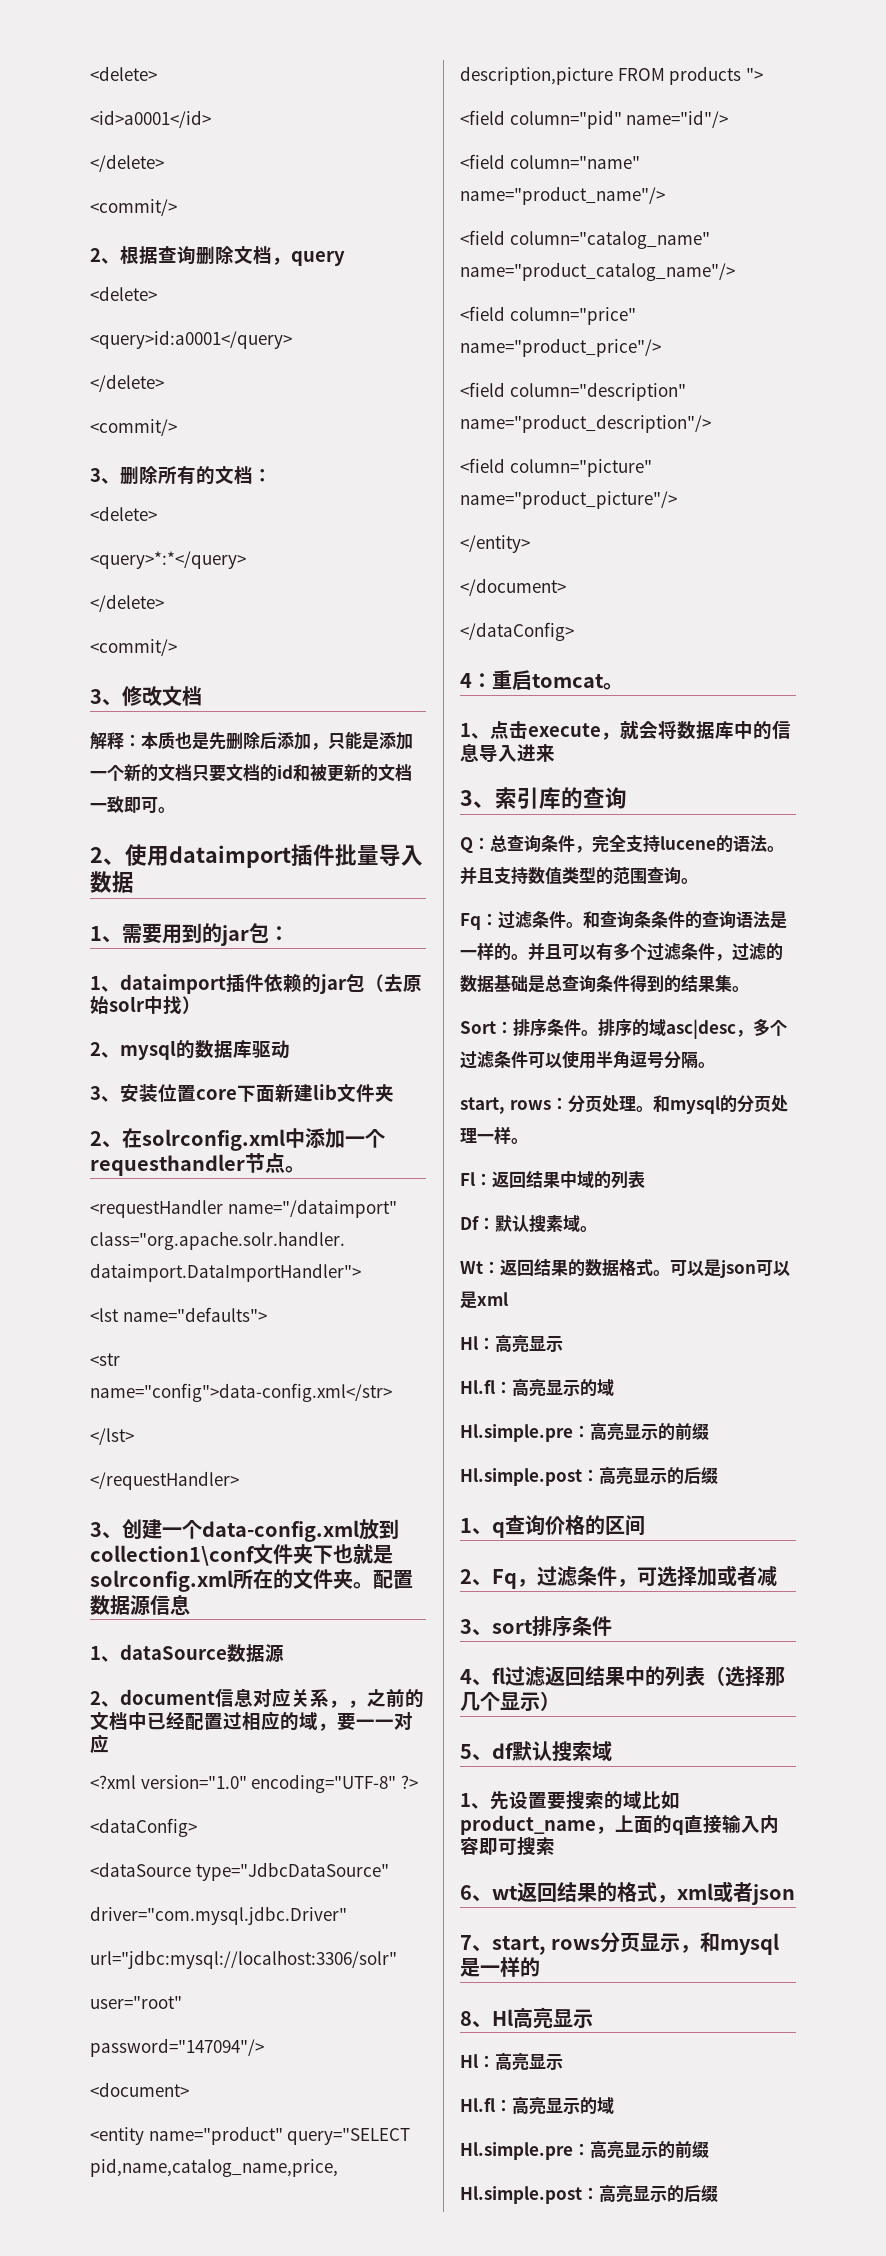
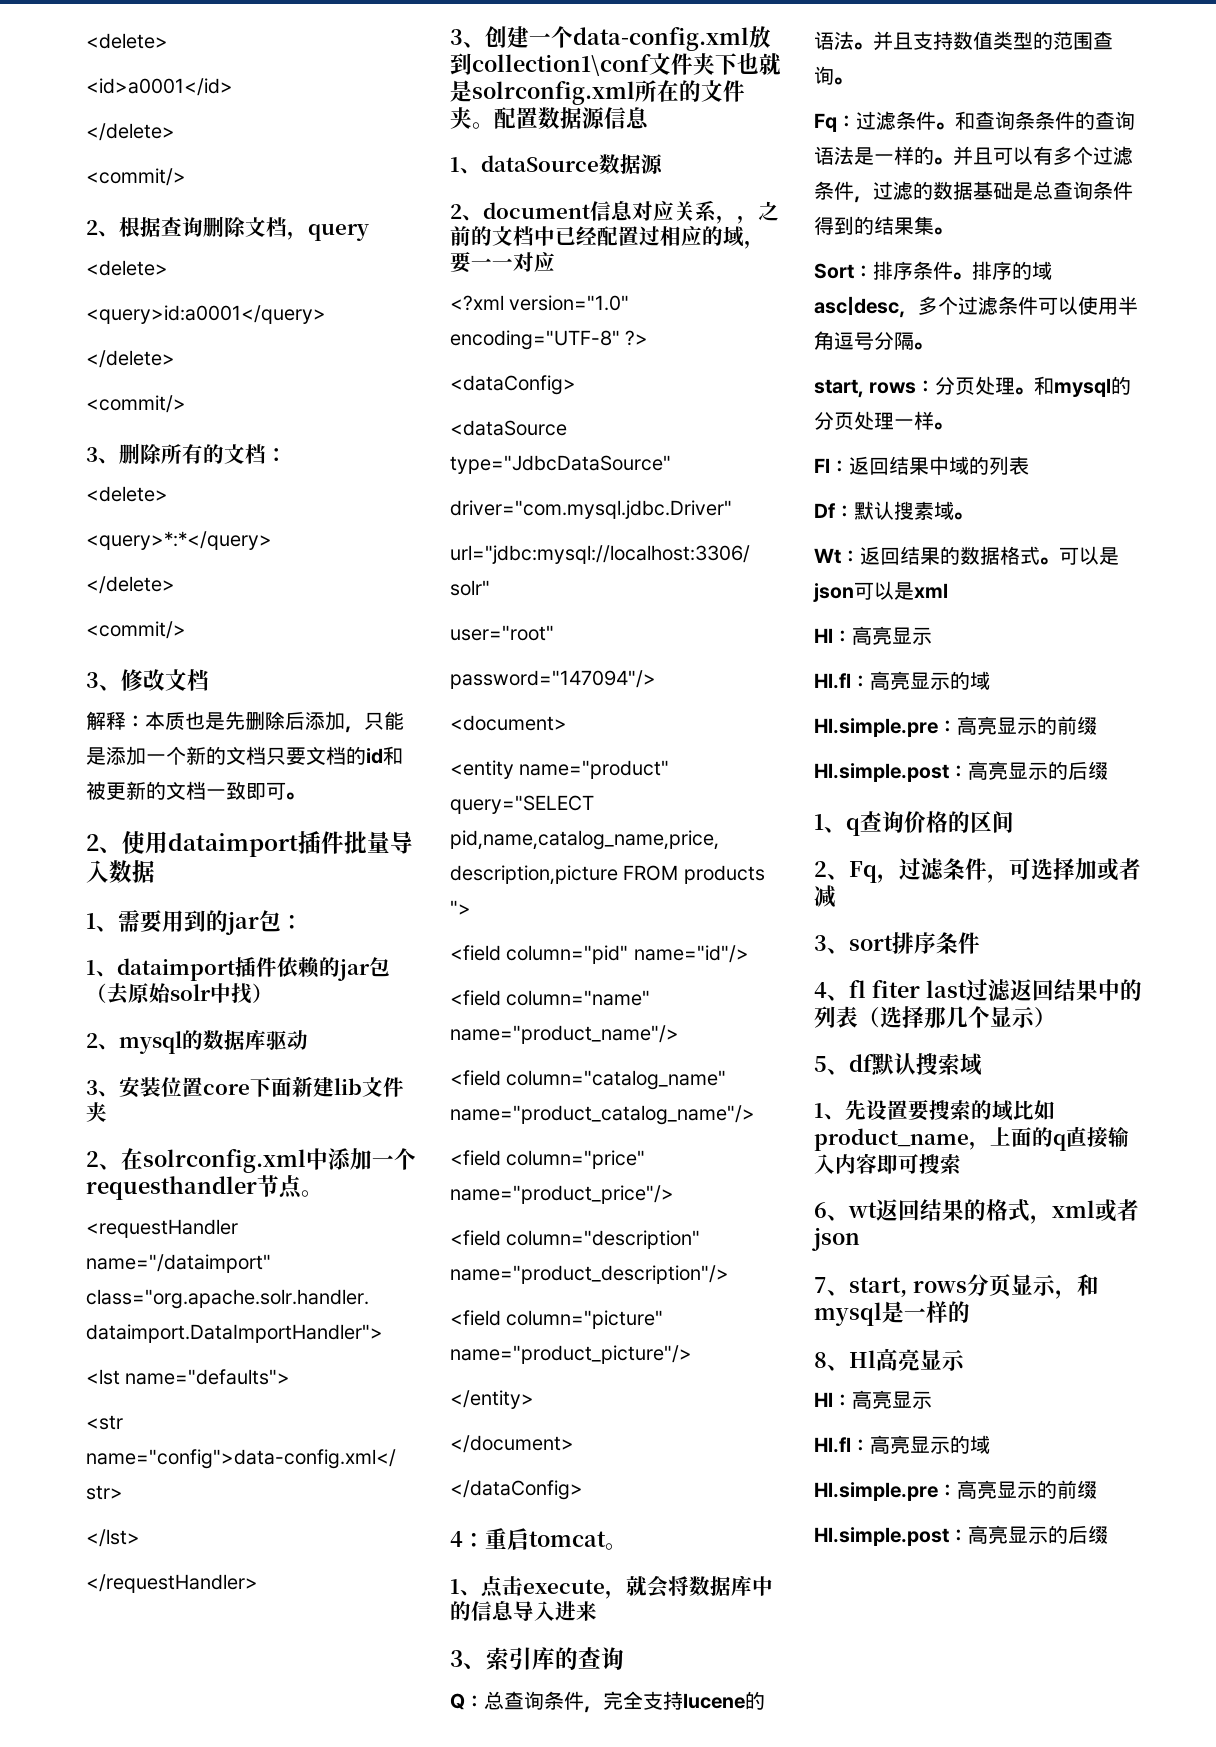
- 4、fl过滤返回结果中的列表（选择那几个显示）
+ 4、fl fiter last过滤返回结果中的列表（选择那几个显示）

